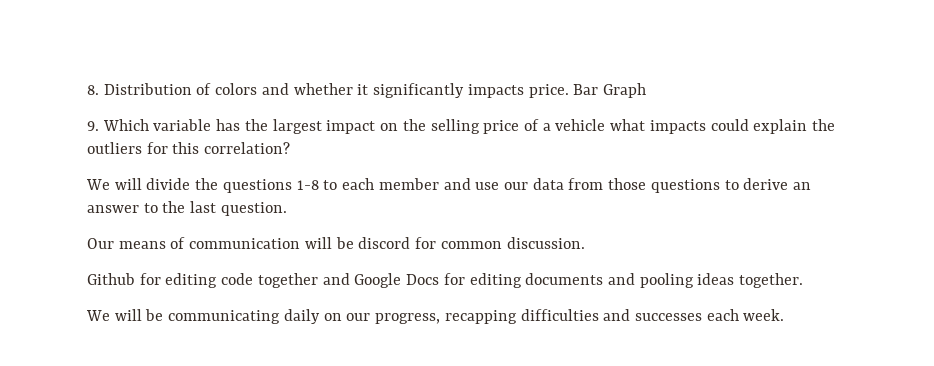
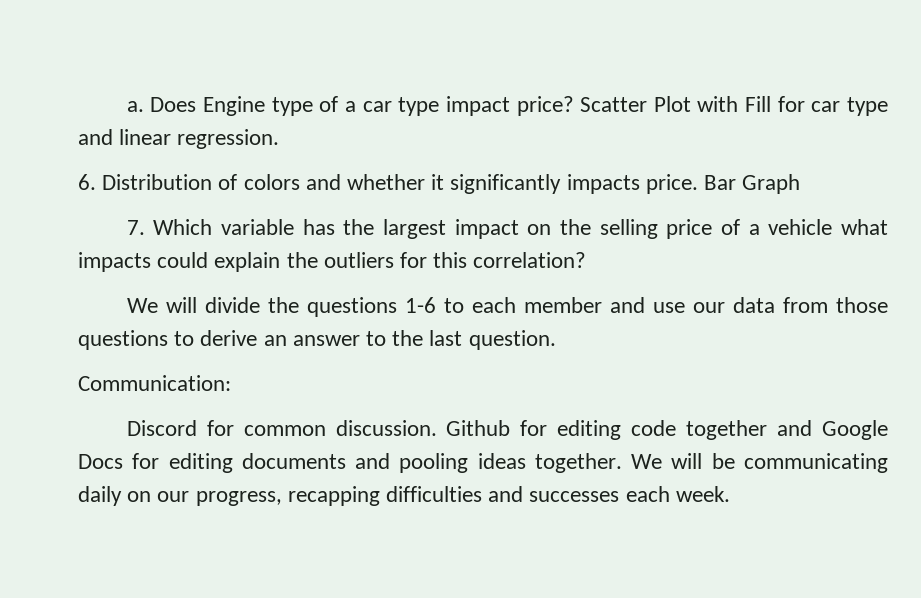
- 8. Distribution of colors and whether it significantly impacts price.
+ a. Does Engine type of a car type impact price? Scatter Plot with Fill for car type and linear regression.
+ 6. Distribution of colors and whether it significantly impacts price.
- 9. Which variable has the largest impact on the selling price of a vehicle what impacts could explain the outliers for this correlation?
+ 7. Which variable has the largest impact on the selling price of a vehicle what impacts could explain the outliers for this correlation?
- We will divide the questions 1-8 to each member and use our data from those questions to derive an answer to the last question.
+ We will divide the questions 1-6 to each member and use our data from those questions to derive an answer to the last question.
- Our means of communication will be discord for common discussion.
- Github for editing code together and Google Docs for editing documents and pooling ideas together.
- We will be communicating daily on our progress, recapping difficulties and successes each week.
+ Communication:
+ Discord for common discussion. Github for editing code together and Google Docs for editing documents and pooling ideas together. We will be communicating daily on our progress, recapping difficulties and successes each week.

